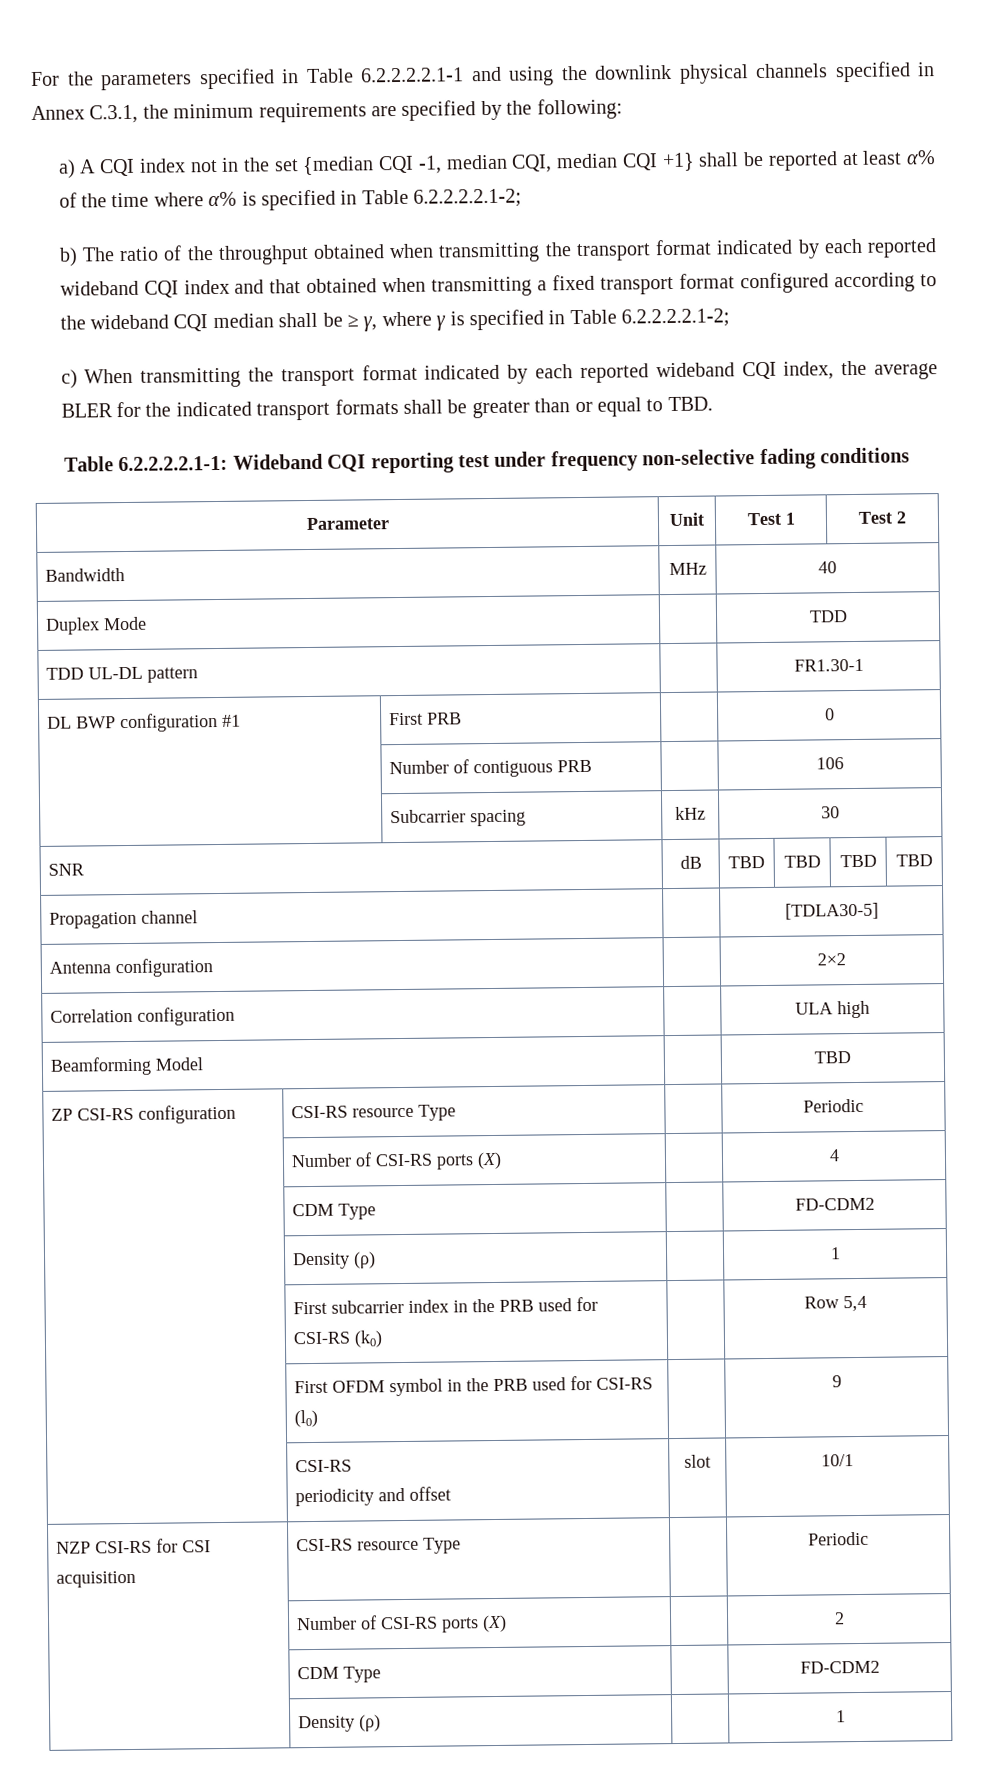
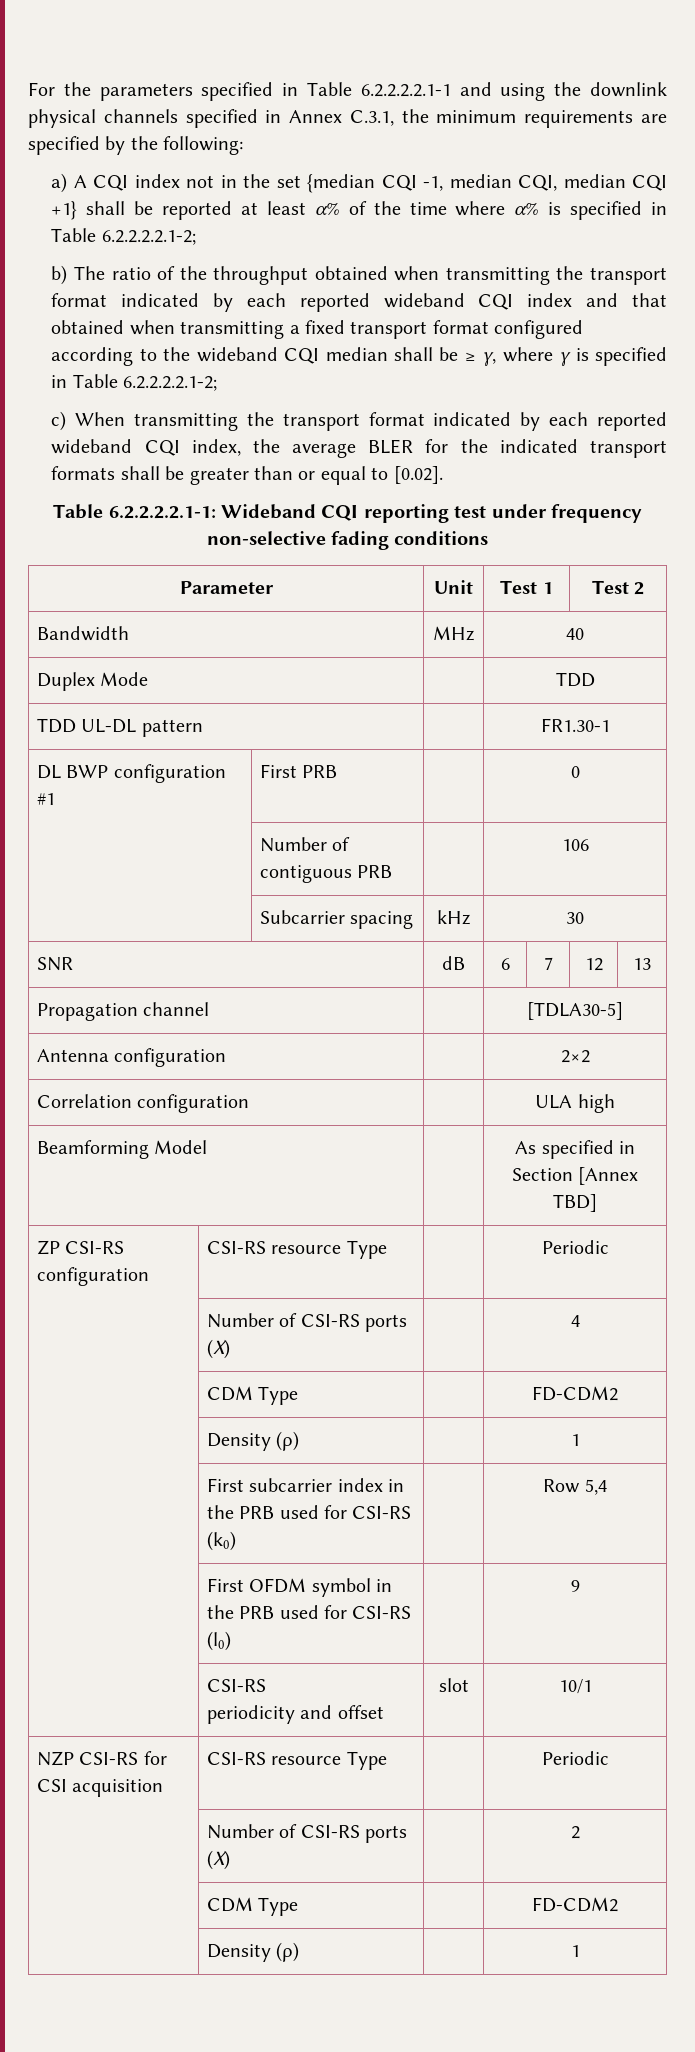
- c) When transmitting the transport format indicated by each reported wideband CQI index, the average BLER for the indicated transport formats shall be greater than or equal to TBD.
+ c) When transmitting the transport format indicated by each reported wideband CQI index, the average BLER for the indicated transport formats shall be greater than or equal to [0.02].
- SNR | dB | TBD | TBD | TBD | TBD
+ SNR | dB | 6 | 7 | 12 | 13
- Beamforming Model | | TBD
+ Beamforming Model | | As specified in Section [Annex TBD]

